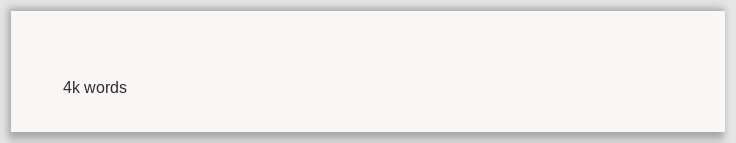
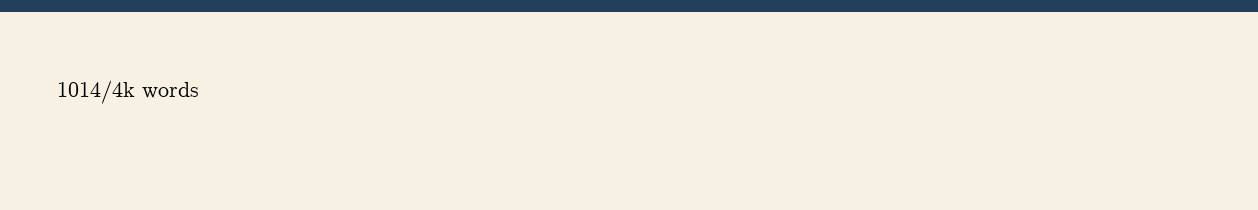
- 4k words
+ 1014/4k words

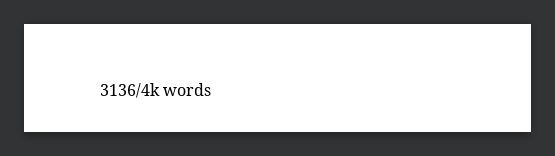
- 1014/4k words
+ 3136/4k words

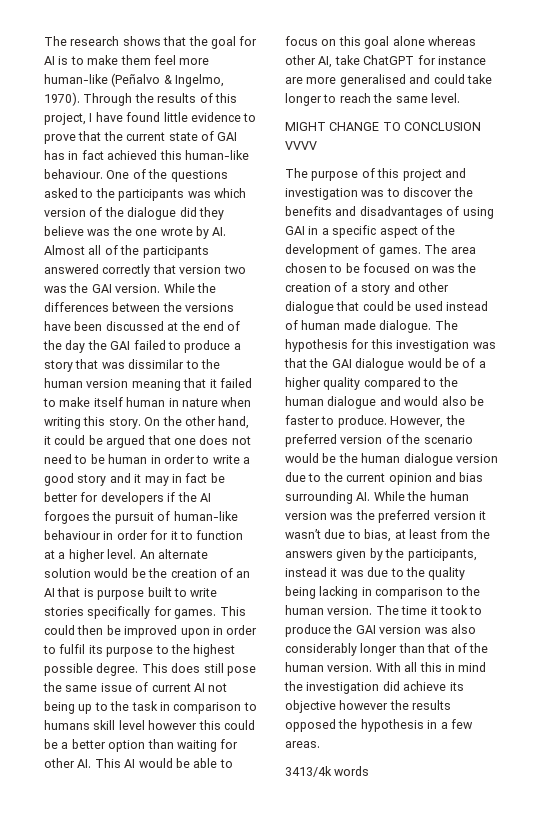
- 3136/4k words
+ The research shows that the goal for AI is to make them feel more human-like (Peñalvo & Ingelmo, 1970). Through the results of this project, I have found little evidence to prove that the current state of GAI has in fact achieved this human-like behaviour. One of the questions asked to the participants was which version of the dialogue did they believe was the one wrote by AI. Almost all of the participants answered correctly that version two was the GAI version. While the differences between the versions have been discussed at the end of the day the GAI failed to produce a story that was dissimilar to the human version meaning that it failed to make itself human in nature when writing this story. On the other hand, it could be argued that one does not need to be human in order to write a good story and it may in fact be better for developers if the AI forgoes the pursuit of human-like behaviour in order for it to function at a higher level. An alternate solution would be the creation of an AI that is purpose built to write stories specifically for games. This could then be improved upon in order to fulfil its purpose to the highest possible degree. This does still pose the same issue of current AI not being up to the task in comparison to humans skill level however this could be a better option than waiting for other AI. This AI would be able to focus on this goal alone whereas other AI, take ChatGPT for instance are more generalised and could take longer to reach the same level.
+ MIGHT CHANGE TO CONCLUSION VVVV
+ The purpose of this project and investigation was to discover the benefits and disadvantages of using GAI in a specific aspect of the development of games. The area chosen to be focused on was the creation of a story and other dialogue that could be used instead of human made dialogue. The hypothesis for this investigation was that the GAI dialogue would be of a higher quality compared to the human dialogue and would also be faster to produce. However, the preferred version of the scenario would be the human dialogue version due to the current opinion and bias surrounding AI. While the human version was the preferred version it wasn’t due to bias, at least from the answers given by the participants, instead it was due to the quality being lacking in comparison to the human version. The time it took to produce the GAI version was also considerably longer than that of the human version. With all this in mind the investigation did achieve its objective however the results opposed the hypothesis in a few areas.
+ 3413/4k words

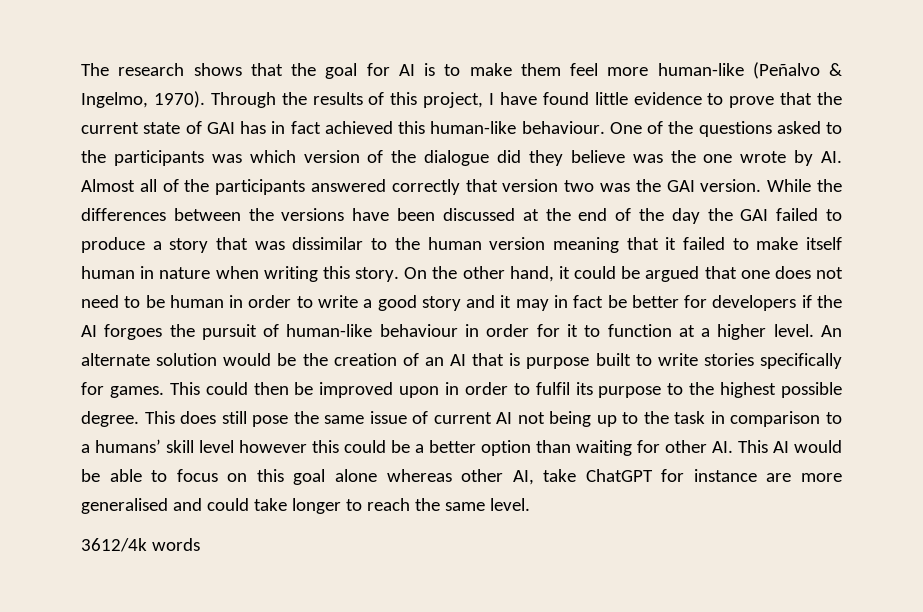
- This does still pose the same issue of current AI not being up to the task in comparison to humans skill level however this could be a better option than waiting for other AI. This AI would be able to focus on this goal alone whereas other AI, take ChatGPT for instance are more generalised and could take longer to reach the same level.
+ This does still pose the same issue of current AI not being up to the task in comparison to a humans’ skill level however this could be a better option than waiting for other AI. This AI would be able to focus on this goal alone whereas other AI, take ChatGPT for instance are more generalised and could take longer to reach the same level.
- MIGHT CHANGE TO CONCLUSION VVVV
- The purpose of this project and investigation was to discover the benefits and disadvantages of using GAI in a specific aspect of the development of games. The area chosen to be focused on was the creation of a story and other dialogue that could be used instead of human made dialogue. The hypothesis for this investigation was that the GAI dialogue would be of a higher quality compared to the human dialogue and would also be faster to produce. However, the preferred version of the scenario would be the human dialogue version due to the current opinion and bias surrounding AI. While the human version was the preferred version it wasn’t due to bias, at least from the answers given by the participants, instead it was due to the quality being lacking in comparison to the human version. The time it took to produce the GAI version was also considerably longer than that of the human version. With all this in mind the investigation did achieve its objective however the results opposed the hypothesis in a few areas.
- 3413/4k words
+ 3612/4k words

